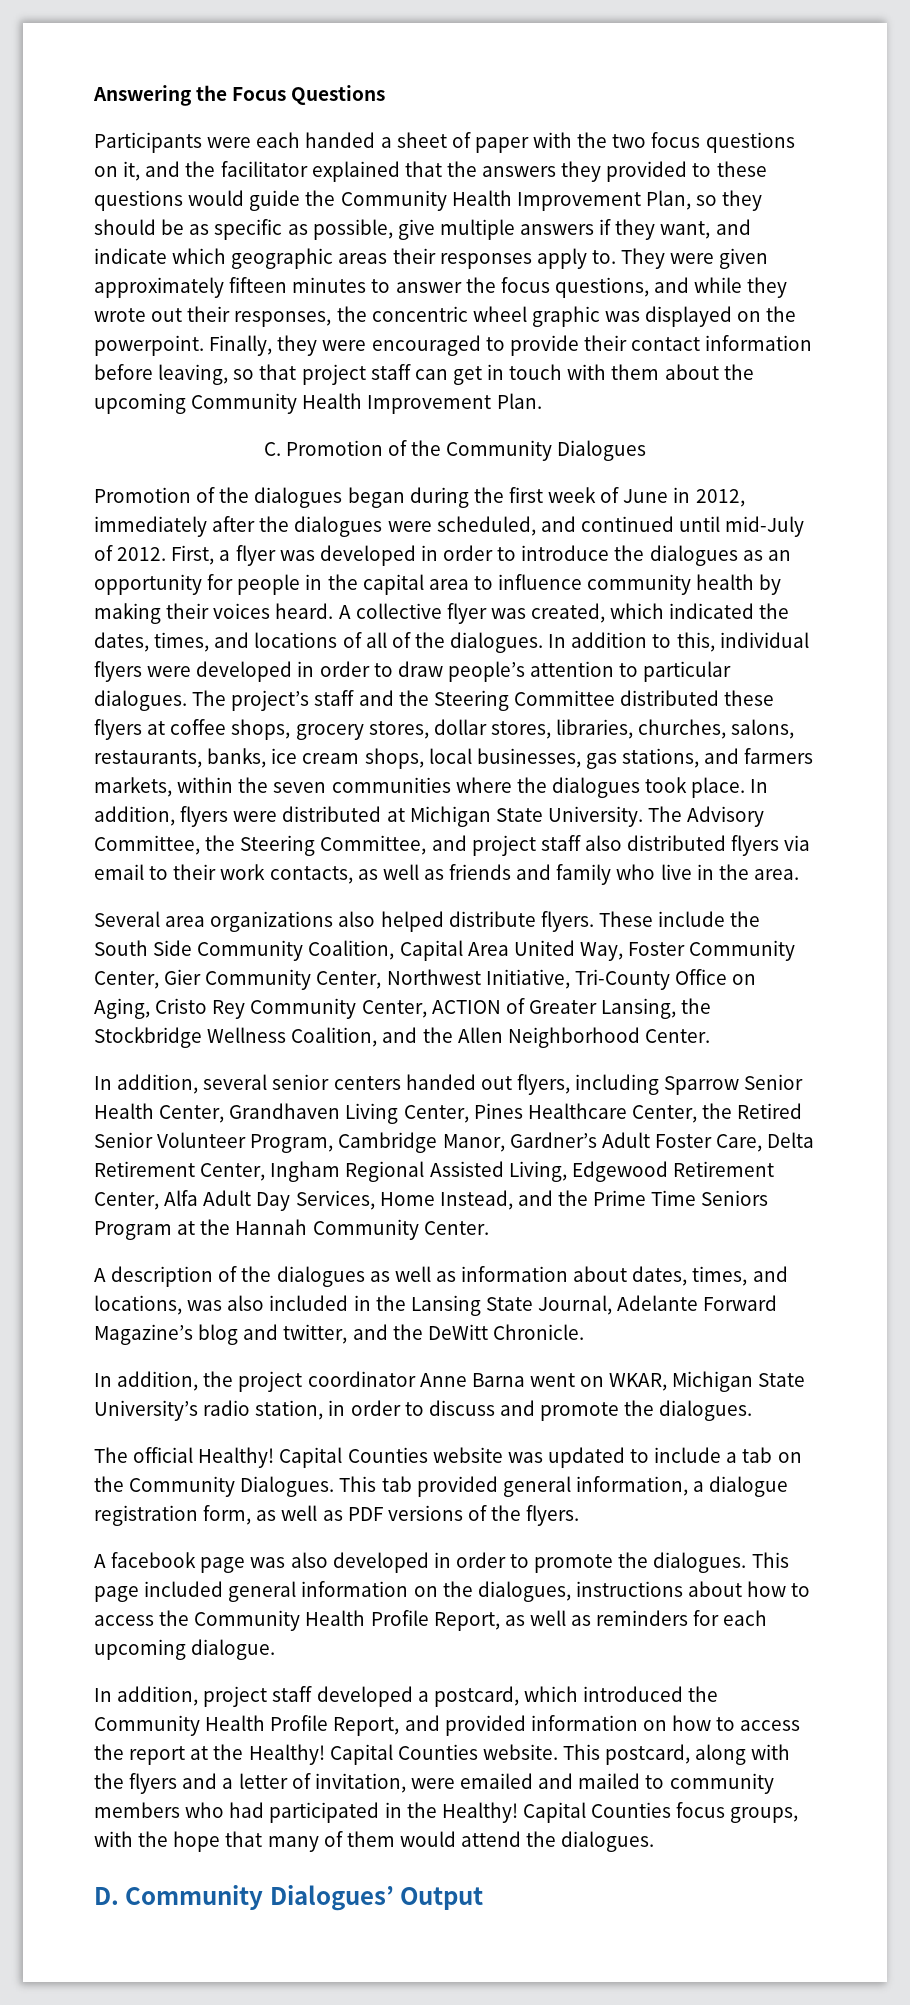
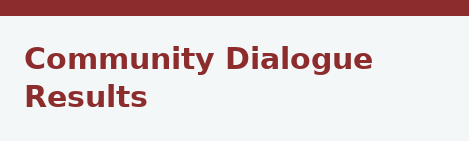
- Answering the Focus Questions
- Participants were each handed a sheet of paper with the two focus questions on it, and the facilitator explained that the answers they provided to these questions would guide the Community Health Improvement Plan, so they should be as specific as possible, give multiple answers if they want, and indicate which geographic areas their responses apply to. They were given approximately fifteen minutes to answer the focus questions, and while they wrote out their responses, the concentric wheel graphic was displayed on the powerpoint. Finally, they were encouraged to provide their contact information before leaving, so that project staff can get in touch with them about the upcoming Community Health Improvement Plan.
- C. Promotion of the Community Dialogues
- Promotion of the dialogues began during the first week of June in 2012, immediately after the dialogues were scheduled, and continued until mid-July of 2012. First, a flyer was developed in order to introduce the dialogues as an opportunity for people in the capital area to influence community health by making their voices heard. A collective flyer was created, which indicated the dates, times, and locations of all of the dialogues. In addition to this, individual flyers were developed in order to draw people’s attention to particular dialogues. The project’s staff and the Steering Committee distributed these flyers at coffee shops, grocery stores, dollar stores, libraries, churches, salons, restaurants, banks, ice cream shops, local businesses, gas stations, and farmers markets, within the seven communities where the dialogues took place. In addition, flyers were distributed at Michigan State University. The Advisory Committee, the Steering Committee, and project staff also distributed flyers via email to their work contacts, as well as friends and family who live in the area.
- Several area organizations also helped distribute flyers. These include the South Side Community Coalition, Capital Area United Way, Foster Community Center, Gier Community Center, Northwest Initiative, Tri-County Office on Aging, Cristo Rey Community Center, ACTION of Greater Lansing, the Stockbridge Wellness Coalition, and the Allen Neighborhood Center.
- In addition, several senior centers handed out flyers, including Sparrow Senior Health Center, Grandhaven Living Center, Pines Healthcare Center, the Retired Senior Volunteer Program, Cambridge Manor, Gardner’s Adult Foster Care, Delta Retirement Center, Ingham Regional Assisted Living, Edgewood Retirement Center, Alfa Adult Day Services, Home Instead, and the Prime Time Seniors Program at the Hannah Community Center.
- A description of the dialogues as well as information about dates, times, and locations, was also included in the Lansing State Journal, Adelante Forward Magazine’s blog and twitter, and the DeWitt Chronicle.
- In addition, the project coordinator Anne Barna went on WKAR, Michigan State University’s radio station, in order to discuss and promote the dialogues.
- The official Healthy! Capital Counties website was updated to include a tab on the Community Dialogues. This tab provided general information, a dialogue registration form, as well as PDF versions of the flyers.
- A facebook page was also developed in order to promote the dialogues. This page included general information on the dialogues, instructions about how to access the Community Health Profile Report, as well as reminders for each upcoming dialogue.
- In addition, project staff developed a postcard, which introduced the Community Health Profile Report, and provided information on how to access the report at the Healthy! Capital Counties website. This postcard, along with the flyers and a letter of invitation, were emailed and mailed to community members who had participated in the Healthy! Capital Counties focus groups, with the hope that many of them would attend the dialogues.
- D. Community Dialogues’ Output
+ Community Dialogue Results

